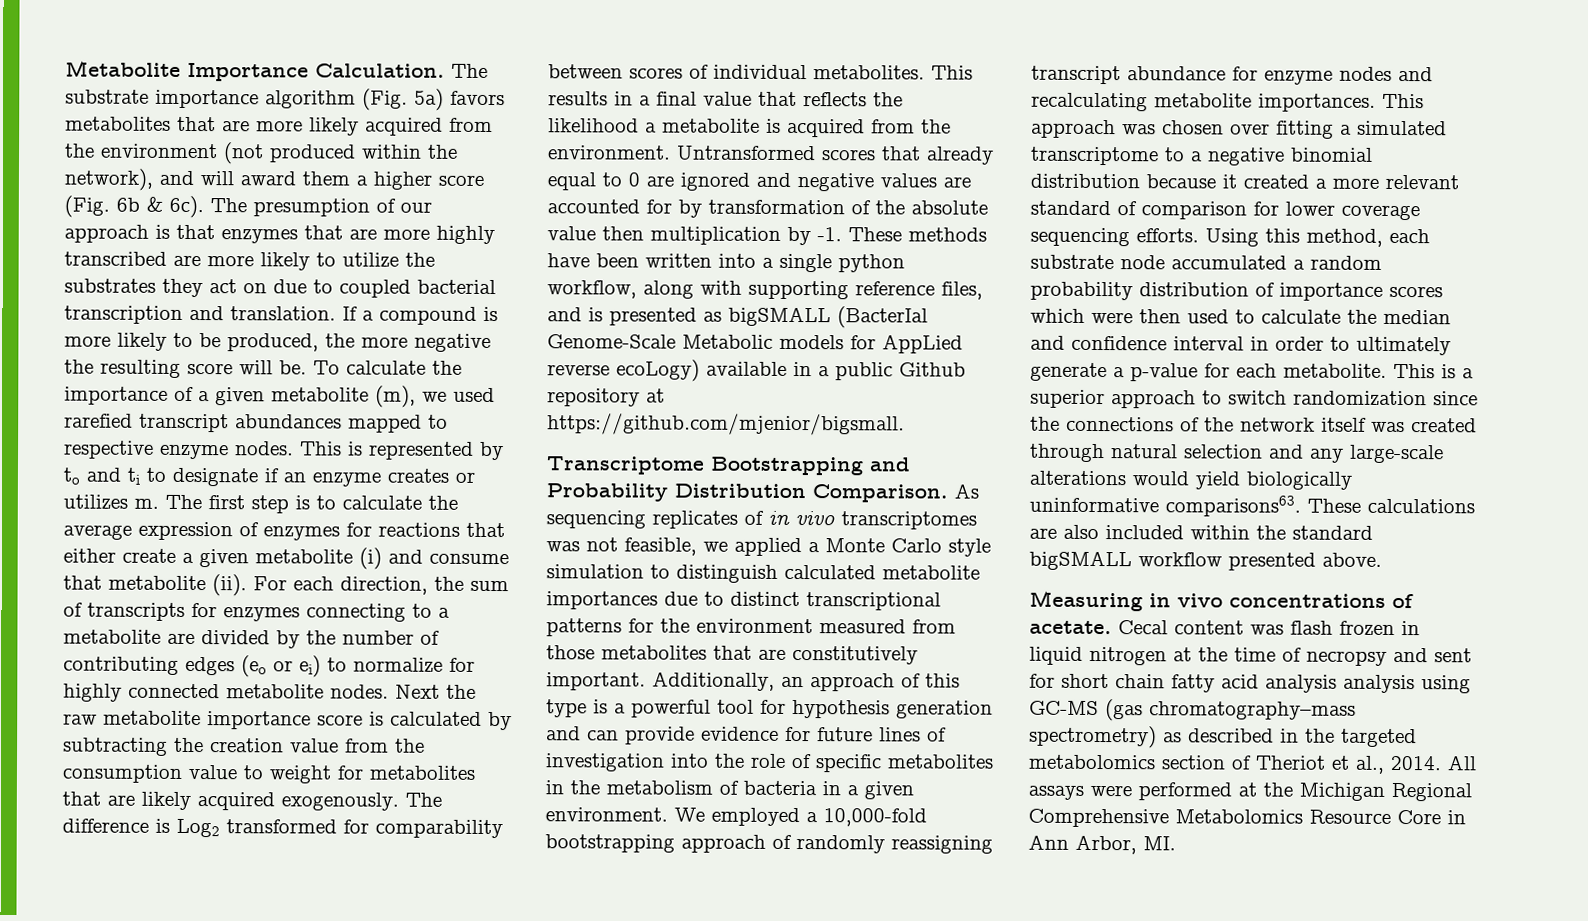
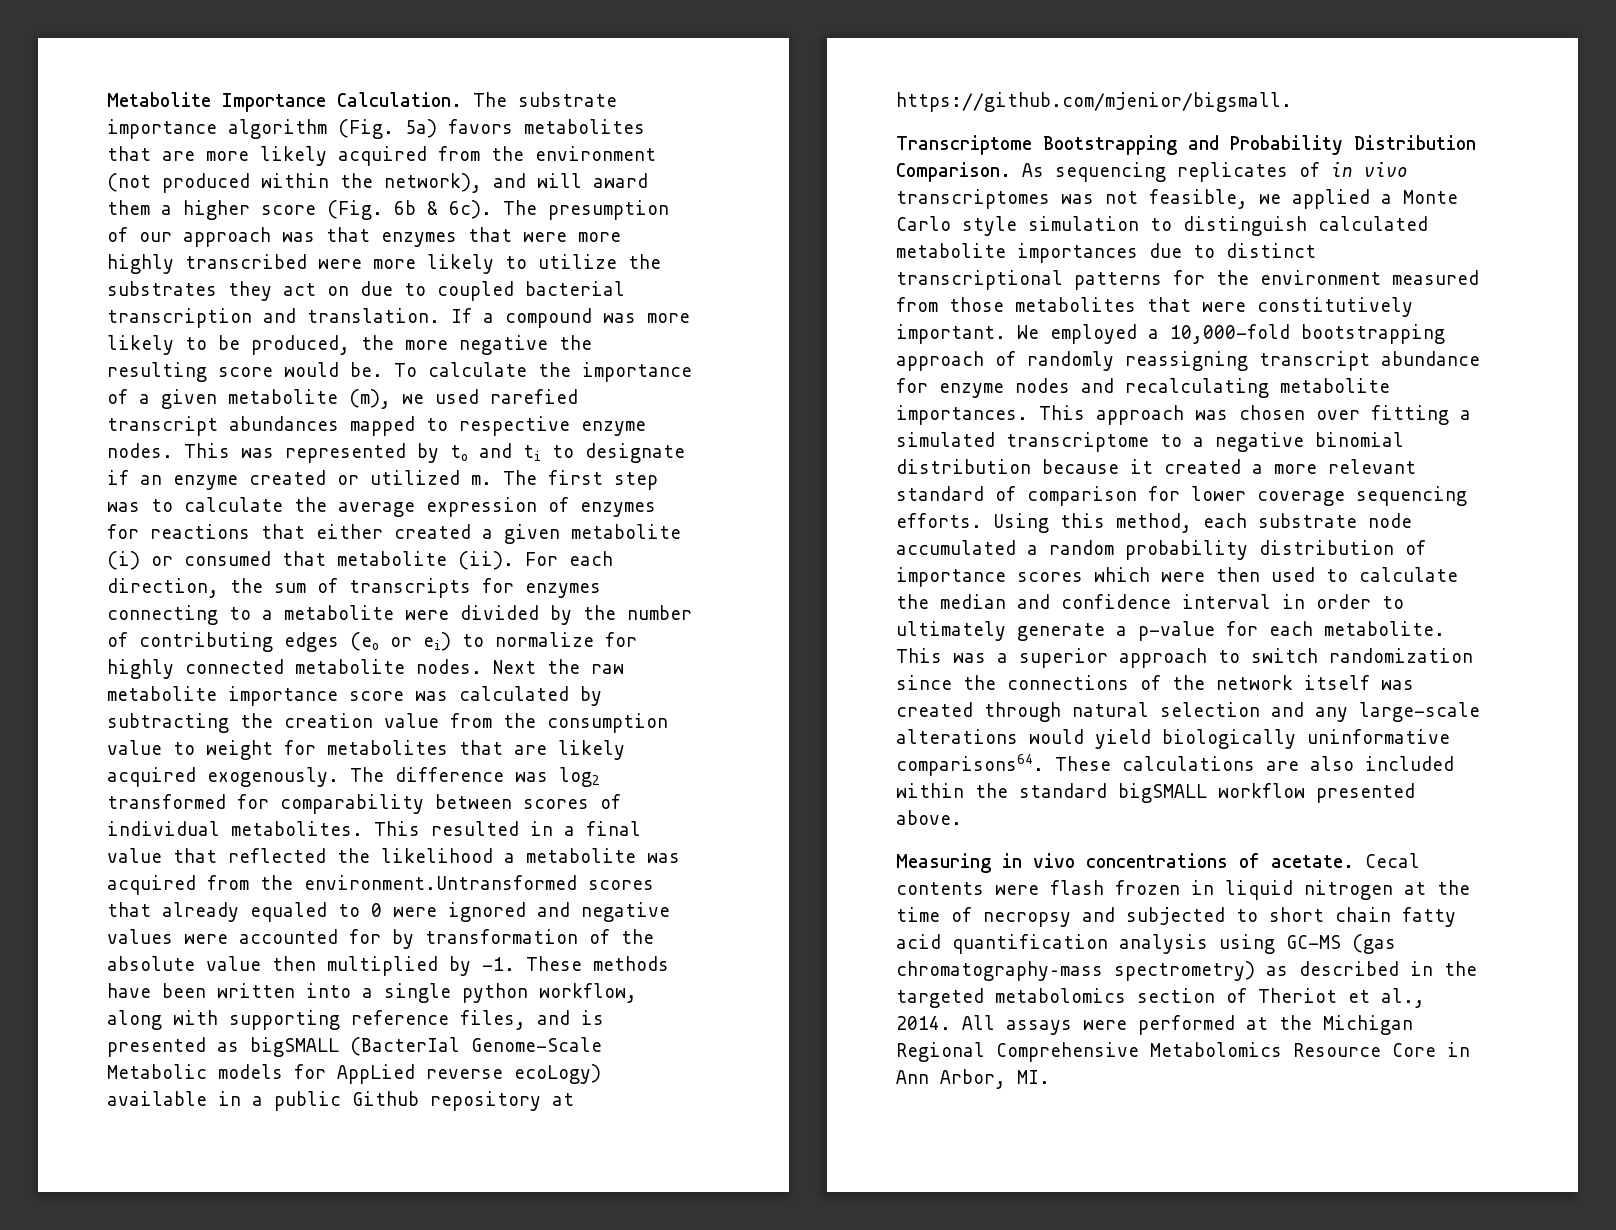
- The presumption of our approach is that enzymes that are more highly transcribed are more likely to utilize the substrates they act on due to coupled bacterial transcription and translation.
+ The presumption of our approach was that enzymes that were more highly transcribed were more likely to utilize the substrates they act on due to coupled bacterial transcription and translation.
- If a compound is more likely to be produced, the more negative the resulting score will be.
+ If a compound was more likely to be produced, the more negative the resulting score would be.
- This is represented by to and ti to designate if an enzyme creates or utilizes m.
+ This was represented by to and ti to designate if an enzyme created or utilized m.
- The first step is to calculate the average expression of enzymes for reactions that either create a given metabolite (i) and consume that metabolite (ii).
+ The first step was to calculate the average expression of enzymes for reactions that either created a given metabolite (i) or consumed that metabolite (ii).
- For each direction, the sum of transcripts for enzymes connecting to a metabolite are divided by the number of contributing edges (eo or ei) to normalize for highly connected metabolite nodes.
+ For each direction, the sum of transcripts for enzymes connecting to a metabolite were divided by the number of contributing edges (eo or ei) to normalize for highly connected metabolite nodes.
- Next the raw metabolite importance score is calculated by subtracting the creation value from the consumption value to weight for metabolites that are likely acquired exogenously.
+ Next the raw metabolite importance score was calculated by subtracting the creation value from the consumption value to weight for metabolites that are likely acquired exogenously.
- The difference is Log2 transformed for comparability between scores of individual metabolites.
+ The difference was log2 transformed for comparability between scores of individual metabolites.
- This results in a final value that reflects the likelihood a metabolite is acquired from the environment. Untransformed scores that already equal to 0 are ignored and negative values are accounted for by transformation of the absolute value then multiplication by -1.
+ This resulted in a final value that reflected the likelihood a metabolite was acquired from the environment.Untransformed scores that already equaled to 0 were ignored and negative values were accounted for by transformation of the absolute value then multiplied by -1.
- As sequencing replicates of in vivo transcriptomes was not feasible, we applied a Monte Carlo style simulation to distinguish calculated metabolite importances due to distinct transcriptional patterns for the environment measured from those metabolites that are constitutively important.
+ As sequencing replicates of in vivo transcriptomes was not feasible, we applied a Monte Carlo style simulation to distinguish calculated metabolite importances due to distinct transcriptional patterns for the environment measured from those metabolites that were constitutively important.
- Additionally, an approach of this type is a powerful tool for hypothesis generation and can provide evidence for future lines of investigation into the role of specific metabolites in the metabolism of bacteria in a given environment.
- This is a superior approach to switch randomization since the connections of the network itself was created through natural selection and any large-scale alterations would yield biologically uninformative comparisons63.
+ This was a superior approach to switch randomization since the connections of the network itself was created through natural selection and any large-scale alterations would yield biologically uninformative comparisons64.
- Cecal content was flash frozen in liquid nitrogen at the time of necropsy and sent for short chain fatty acid analysis analysis using GC-MS (gas chromatography–mass spectrometry) as described in the targeted metabolomics section of Theriot et al., 2014.
+ Cecal contents were flash frozen in liquid nitrogen at the time of necropsy and subjected to short chain fatty acid quantification analysis using GC-MS (gas chromatography–mass spectrometry) as described in the targeted metabolomics section of Theriot et al., 2014.

